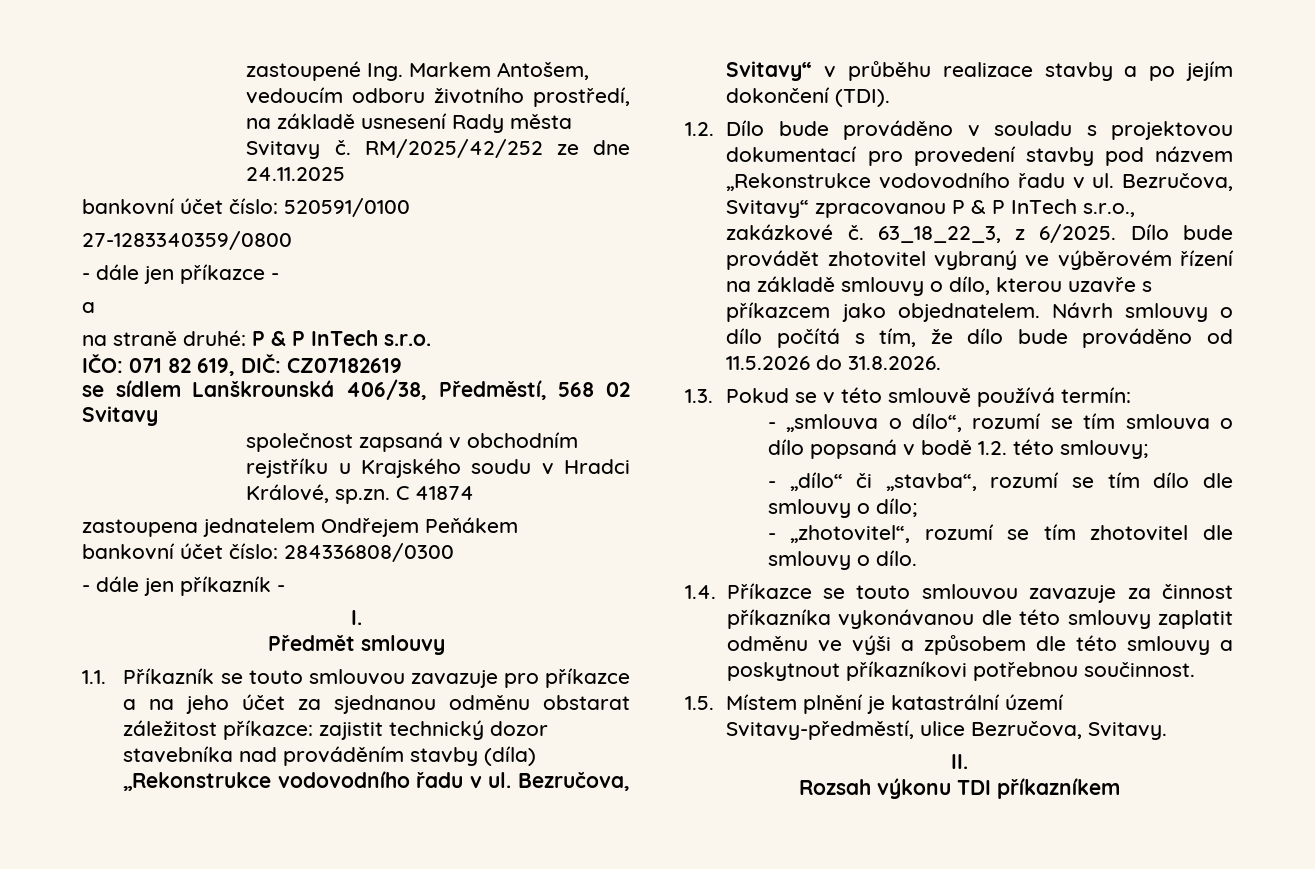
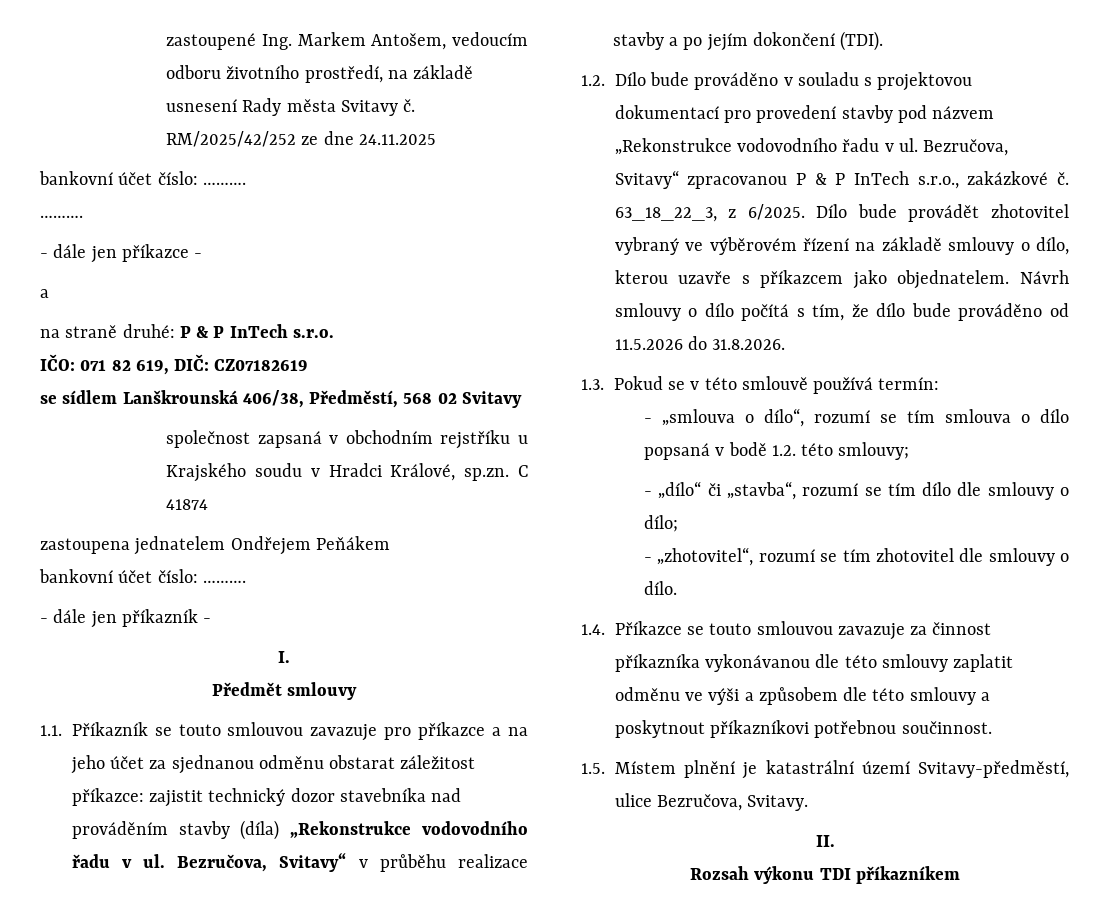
  RM/2025/42/252 ze dne 24.11.2025
- bankovní účet číslo: 520591/0100
- 27-1283340359/0800
+ bankovní účet číslo: ……….
+ ……….
  zastoupena jednatelem Ondřejem Peňákem
- bankovní účet číslo: 284336808/0300
+ bankovní účet číslo: ……….

